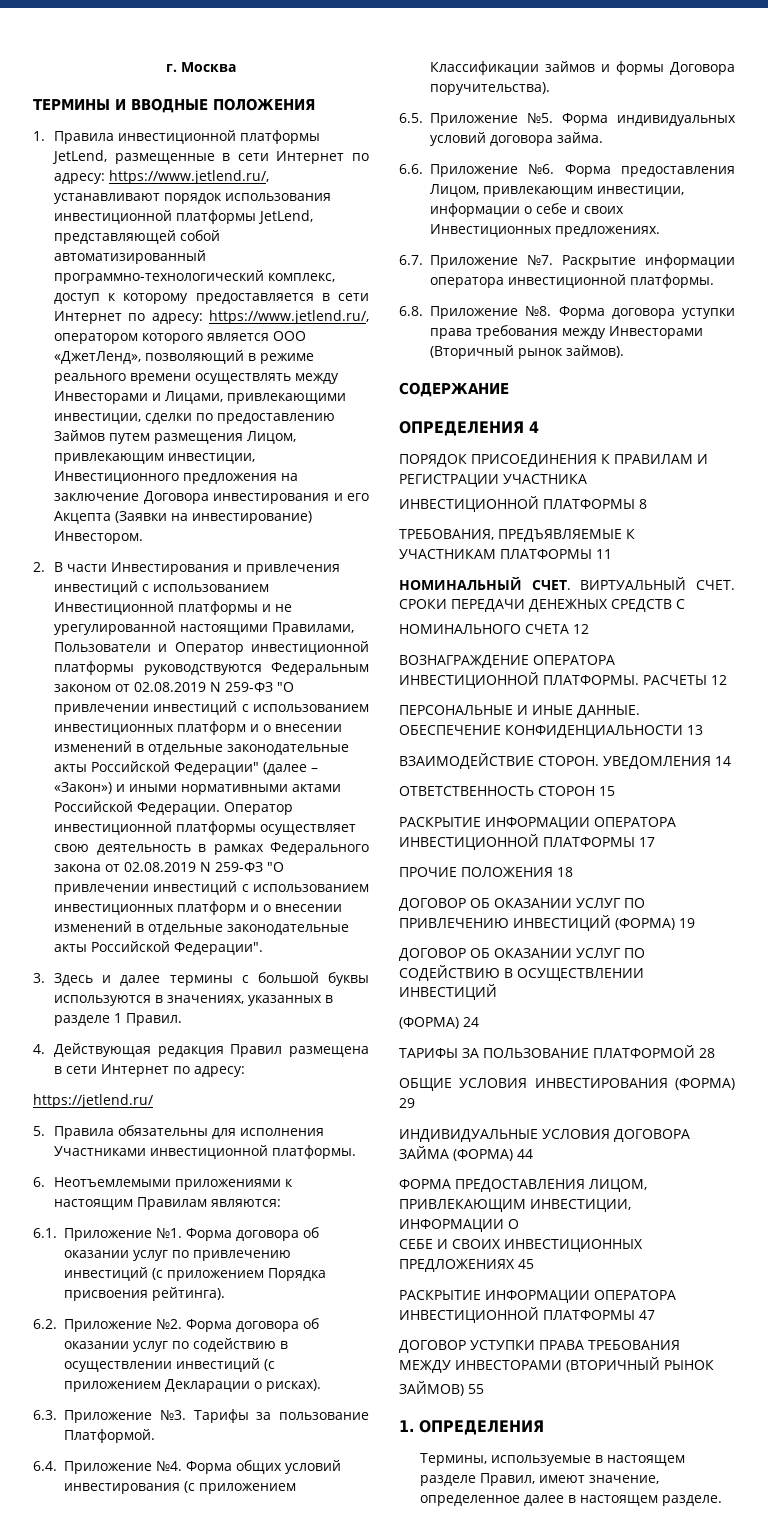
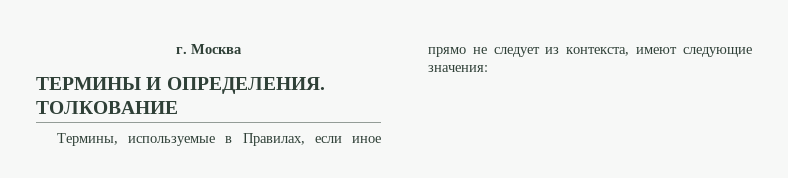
- ТЕРМИНЫ И ВВОДНЫЕ ПОЛОЖЕНИЯ
- 1. Правила инвестиционной платформы JetLend, размещенные в сети Интернет по адресу: https://www.jetlend.ru/, устанавливают порядок использования инвестиционной платформы JetLend, представляющей собой автоматизированный программно-технологический комплекс, доступ к которому предоставляется в сети Интернет по адресу: https://www.jetlend.ru/, оператором которого является ООО «ДжетЛенд», позволяющий в режиме реального времени осуществлять между Инвесторами и Лицами, привлекающими инвестиции, сделки по предоставлению Займов путем размещения Лицом, привлекающим инвестиции, Инвестиционного предложения на заключение Договора инвестирования и его Акцепта (Заявки на инвестирование) Инвестором.
- 2. В части Инвестирования и привлечения инвестиций с использованием Инвестиционной платформы и не урегулированной настоящими Правилами, Пользователи и Оператор инвестиционной платформы руководствуются Федеральным законом от 02.08.2019 N 259-ФЗ "О привлечении инвестиций с использованием инвестиционных платформ и о внесении изменений в отдельные законодательные акты Российской Федерации" (далее – «Закон») и иными нормативными актами Российской Федерации. Оператор инвестиционной платформы осуществляет свою деятельность в рамках Федерального закона от 02.08.2019 N 259-ФЗ "О привлечении инвестиций с использованием инвестиционных платформ и о внесении изменений в отдельные законодательные акты Российской Федерации".
- 3. Здесь и далее термины с большой буквы используются в значениях, указанных в разделе 1 Правил.
- 4. Действующая редакция Правил размещена в сети Интернет по адресу:
- https://jetlend.ru/
- 5. Правила обязательны для исполнения Участниками инвестиционной платформы.
- 6. Неотъемлемыми приложениями к настоящим Правилам являются:
- 6.1. Приложение №1. Форма договора об оказании услуг по привлечению инвестиций (с приложением Порядка присвоения рейтинга).
- 6.2. Приложение №2. Форма договора об оказании услуг по содействию в осуществлении инвестиций (с приложением Декларации о рисках).
- 6.3. Приложение №3. Тарифы за пользование Платформой.
- 6.4. Приложение №4. Форма общих условий инвестирования (с приложением Классификации займов и формы Договора поручительства).
- 6.5. Приложение №5. Форма индивидуальных условий договора займа.
- 6.6. Приложение №6. Форма предоставления Лицом, привлекающим инвестиции, информации о себе и своих Инвестиционных предложениях.
- 6.7. Приложение №7. Раскрытие информации оператора инвестиционной платформы.
- 6.8. Приложение №8. Форма договора уступки права требования между Инвесторами (Вторичный рынок займов).
- СОДЕРЖАНИЕ
- ОПРЕДЕЛЕНИЯ 4
- ПОРЯДОК ПРИСОЕДИНЕНИЯ К ПРАВИЛАМ И РЕГИСТРАЦИИ УЧАСТНИКА
- ИНВЕСТИЦИОННОЙ ПЛАТФОРМЫ 8
- ТРЕБОВАНИЯ, ПРЕДЪЯВЛЯЕМЫЕ К УЧАСТНИКАМ ПЛАТФОРМЫ 11
- НОМИНАЛЬНЫЙ СЧЕТ. ВИРТУАЛЬНЫЙ СЧЕТ. СРОКИ ПЕРЕДАЧИ ДЕНЕЖНЫХ СРЕДСТВ С
- НОМИНАЛЬНОГО СЧЕТА 12
- ВОЗНАГРАЖДЕНИЕ ОПЕРАТОРА ИНВЕСТИЦИОННОЙ ПЛАТФОРМЫ. РАСЧЕТЫ 12
- ПЕРСОНАЛЬНЫЕ И ИНЫЕ ДАННЫЕ. ОБЕСПЕЧЕНИЕ КОНФИДЕНЦИАЛЬНОСТИ 13
- ВЗАИМОДЕЙСТВИЕ СТОРОН. УВЕДОМЛЕНИЯ 14
- ОТВЕТСТВЕННОСТЬ СТОРОН 15
- РАСКРЫТИЕ ИНФОРМАЦИИ ОПЕРАТОРА ИНВЕСТИЦИОННОЙ ПЛАТФОРМЫ 17
- ПРОЧИЕ ПОЛОЖЕНИЯ 18
- ДОГОВОР ОБ ОКАЗАНИИ УСЛУГ ПО ПРИВЛЕЧЕНИЮ ИНВЕСТИЦИЙ (ФОРМА) 19
- ДОГОВОР ОБ ОКАЗАНИИ УСЛУГ ПО СОДЕЙСТВИЮ В ОСУЩЕСТВЛЕНИИ ИНВЕСТИЦИЙ
- (ФОРМА) 24
- ТАРИФЫ ЗА ПОЛЬЗОВАНИЕ ПЛАТФОРМОЙ 28
- ОБЩИЕ УСЛОВИЯ ИНВЕСТИРОВАНИЯ (ФОРМА) 29
- ИНДИВИДУАЛЬНЫЕ УСЛОВИЯ ДОГОВОРА ЗАЙМА (ФОРМА) 44
- ФОРМА ПРЕДОСТАВЛЕНИЯ ЛИЦОМ, ПРИВЛЕКАЮЩИМ ИНВЕСТИЦИИ, ИНФОРМАЦИИ О
- СЕБЕ И СВОИХ ИНВЕСТИЦИОННЫХ ПРЕДЛОЖЕНИЯХ 45
- РАСКРЫТИЕ ИНФОРМАЦИИ ОПЕРАТОРА ИНВЕСТИЦИОННОЙ ПЛАТФОРМЫ 47
- ДОГОВОР УСТУПКИ ПРАВА ТРЕБОВАНИЯ МЕЖДУ ИНВЕСТОРАМИ (ВТОРИЧНЫЙ РЫНОК
- ЗАЙМОВ) 55
- 1. ОПРЕДЕЛЕНИЯ
- Термины, используемые в настоящем разделе Правил, имеют значение, определенное далее в настоящем разделе.
+ ТЕРМИНЫ И ОПРЕДЕЛЕНИЯ. ТОЛКОВАНИЕ
+ Термины, используемые в Правилах, если иное прямо не следует из контекста, имеют следующие значения:

